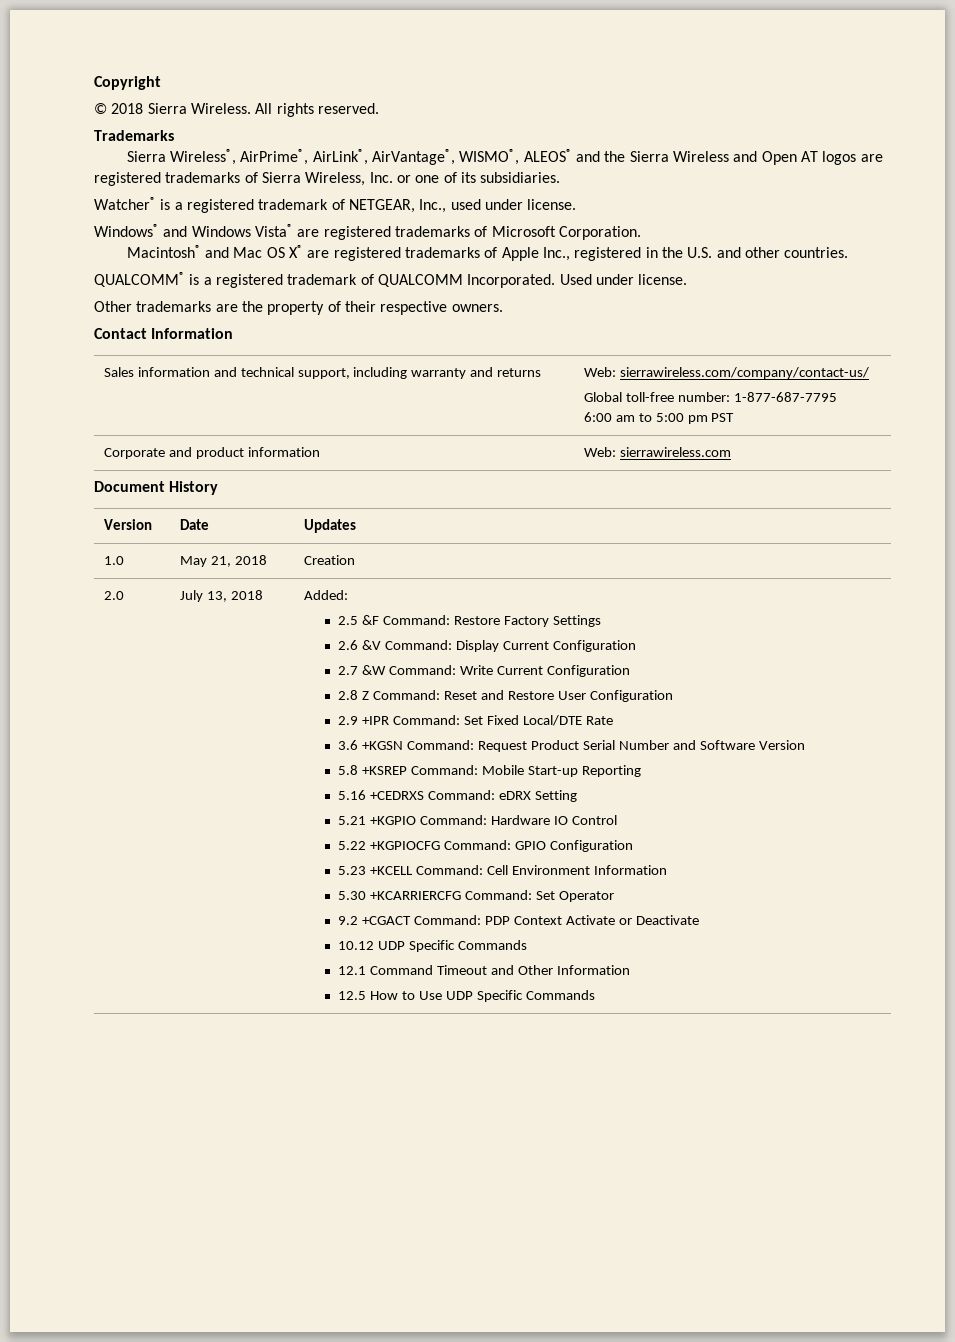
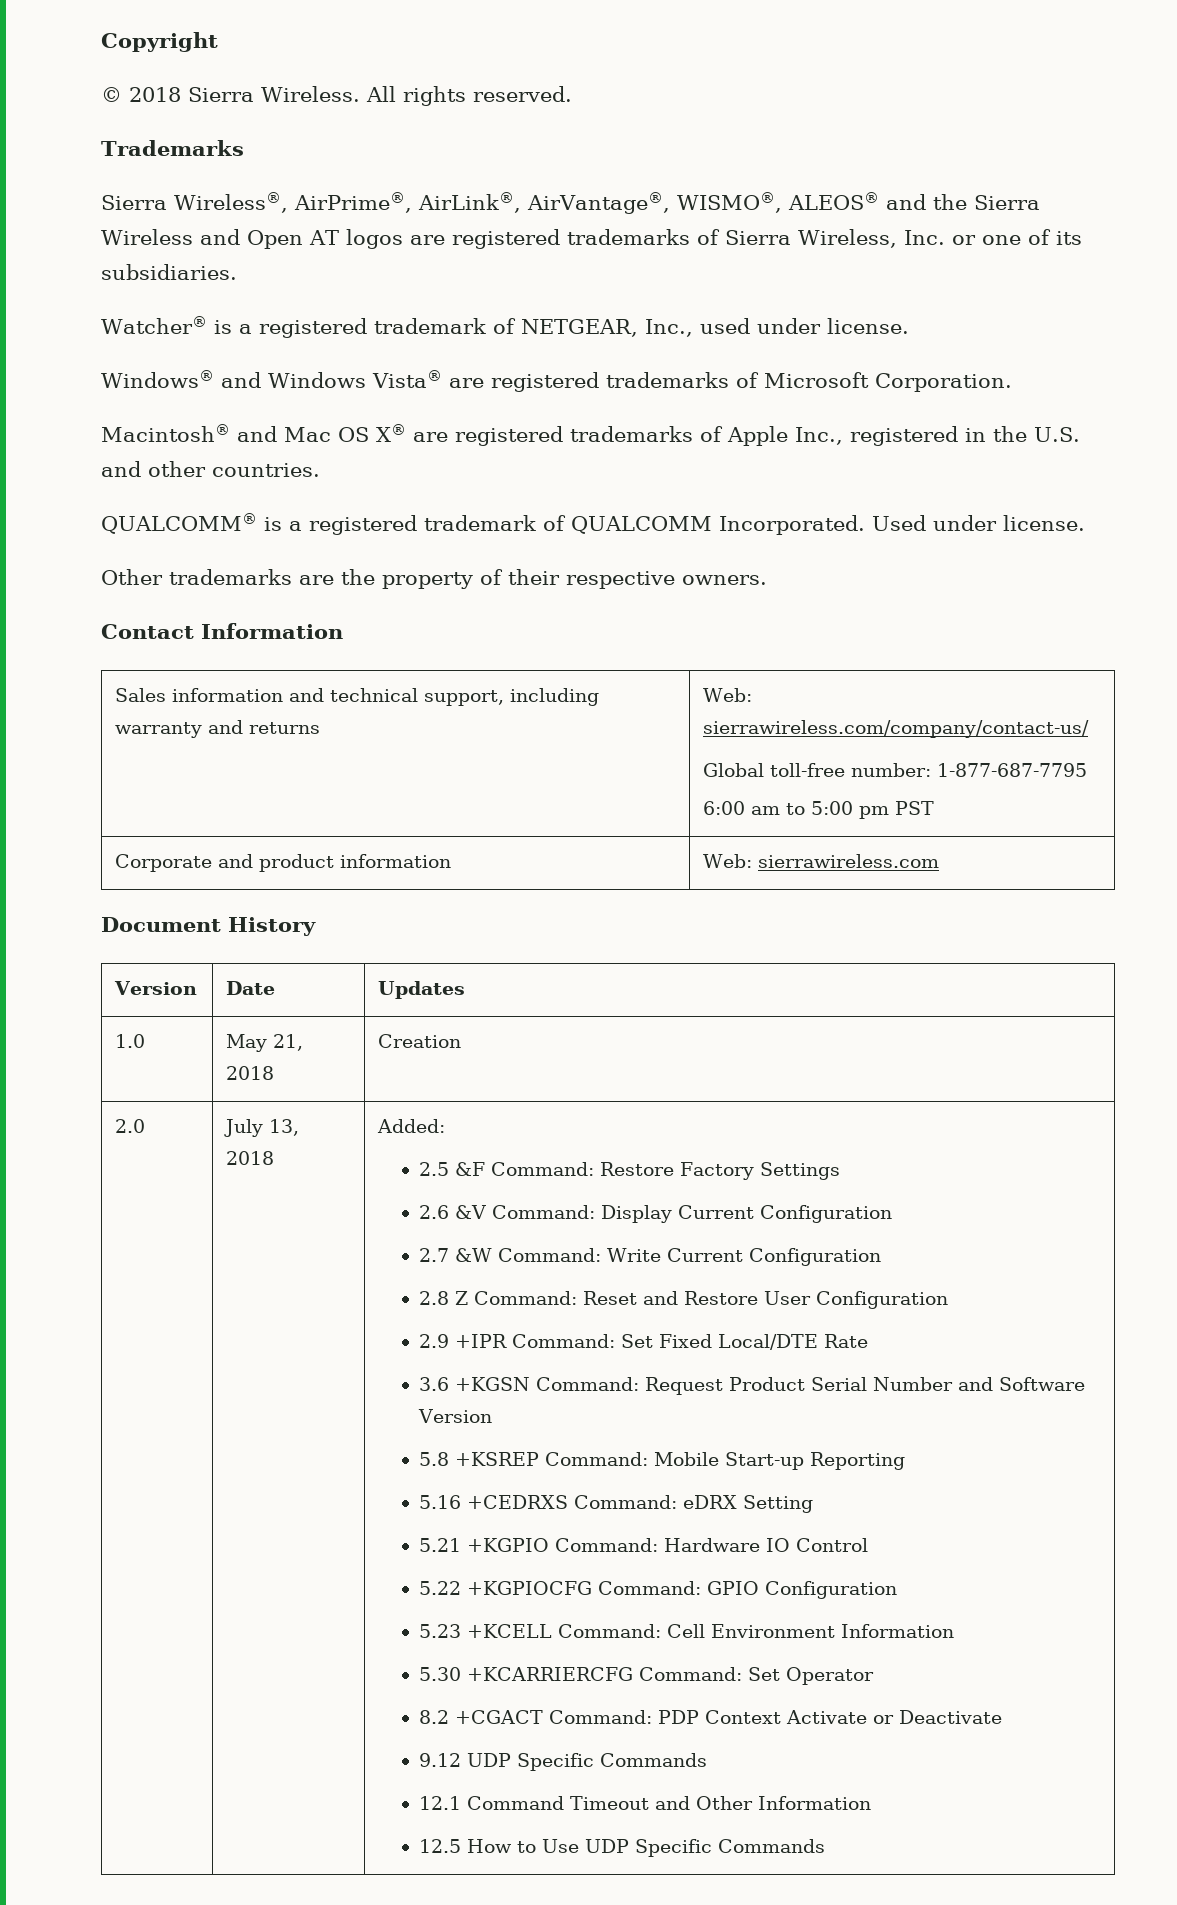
- 9.2 +CGACT Command: PDP Context Activate or Deactivate
+ 8.2 +CGACT Command: PDP Context Activate or Deactivate
- 10.12 UDP Specific Commands
+ 9.12 UDP Specific Commands

